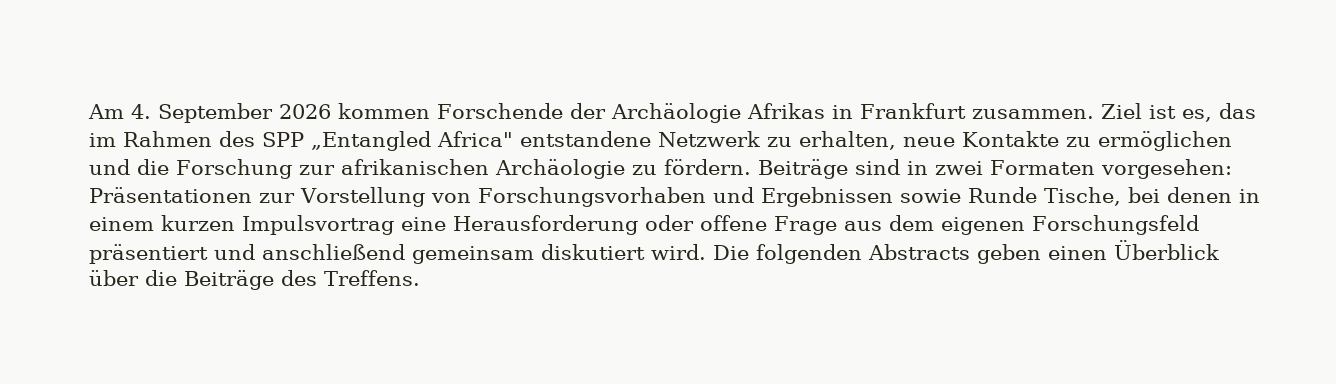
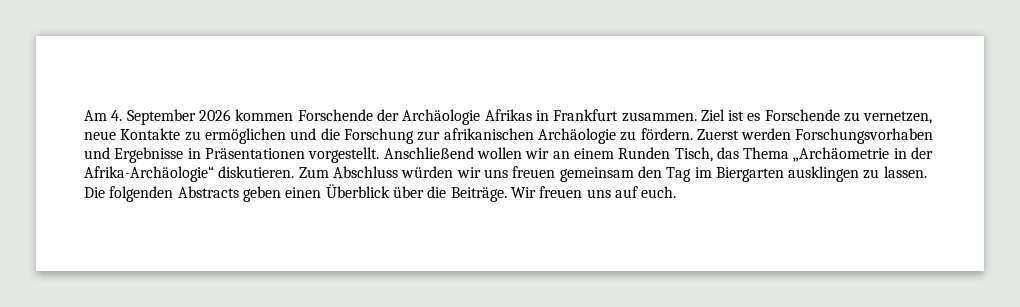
- Ziel ist es, das im Rahmen des SPP „Entangled Africa" entstandene Netzwerk zu erhalten, neue Kontakte zu ermöglichen und die Forschung zur afrikanischen Archäologie zu fördern.
+ Ziel ist es Forschende zu vernetzen, neue Kontakte zu ermöglichen und die Forschung zur afrikanischen Archäologie zu fördern.
- Beiträge sind in zwei Formaten vorgesehen: Präsentationen zur Vorstellung von Forschungsvorhaben und Ergebnissen sowie Runde Tische, bei denen in einem kurzen Impulsvortrag eine Herausforderung oder offene Frage aus dem eigenen Forschungsfeld präsentiert und anschließend gemeinsam diskutiert wird.
+ Zuerst werden Forschungsvorhaben und Ergebnisse in Präsentationen vorgestellt. Anschließend wollen wir an einem Runden Tisch, das Thema „Archäometrie in der Afrika-Archäologie“ diskutieren. Zum Abschluss würden wir uns freuen gemeinsam den Tag im Biergarten ausklingen zu lassen.
- Die folgenden Abstracts geben einen Überblick über die Beiträge des Treffens.
+ Die folgenden Abstracts geben einen Überblick über die Beiträge. Wir freuen uns auf euch.

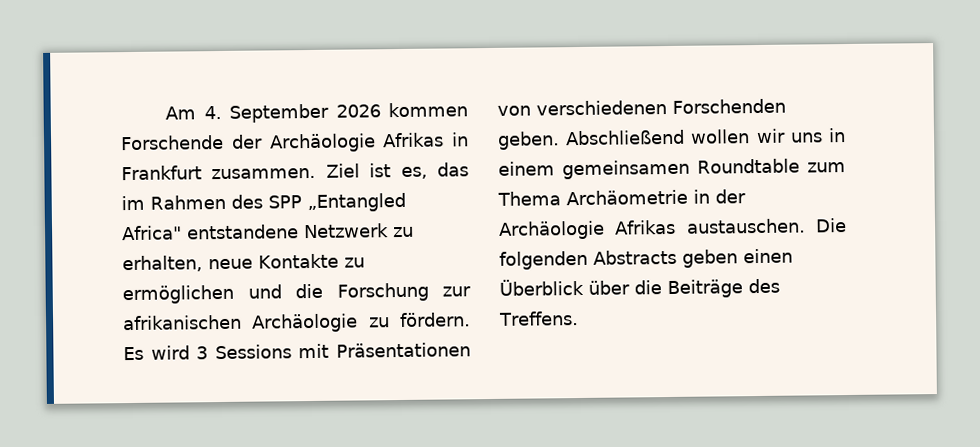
- Ziel ist es Forschende zu vernetzen, neue Kontakte zu ermöglichen und die Forschung zur afrikanischen Archäologie zu fördern.
+ Ziel ist es, das im Rahmen des SPP „Entangled Africa" entstandene Netzwerk zu erhalten, neue Kontakte zu ermöglichen und die Forschung zur afrikanischen Archäologie zu fördern.
- Zuerst werden Forschungsvorhaben und Ergebnisse in Präsentationen vorgestellt. Anschließend wollen wir an einem Runden Tisch, das Thema „Archäometrie in der Afrika-Archäologie“ diskutieren. Zum Abschluss würden wir uns freuen gemeinsam den Tag im Biergarten ausklingen zu lassen.
+ Es wird 3 Sessions mit Präsentationen von verschiedenen Forschenden geben. Abschließend wollen wir uns in einem gemeinsamen Roundtable zum Thema Archäometrie in der Archäologie Afrikas austauschen.
- Die folgenden Abstracts geben einen Überblick über die Beiträge. Wir freuen uns auf euch.
+ Die folgenden Abstracts geben einen Überblick über die Beiträge des Treffens.

